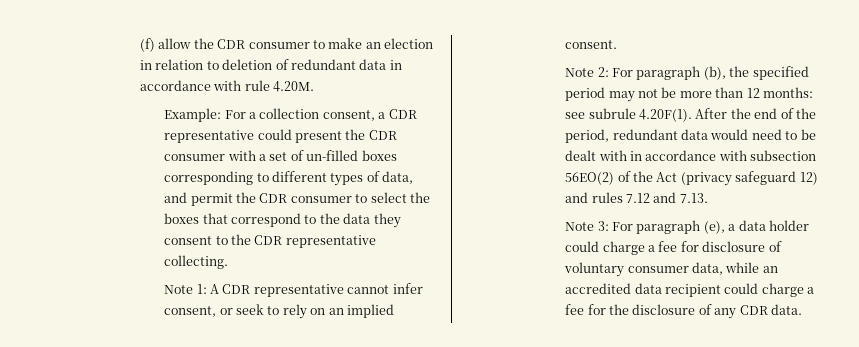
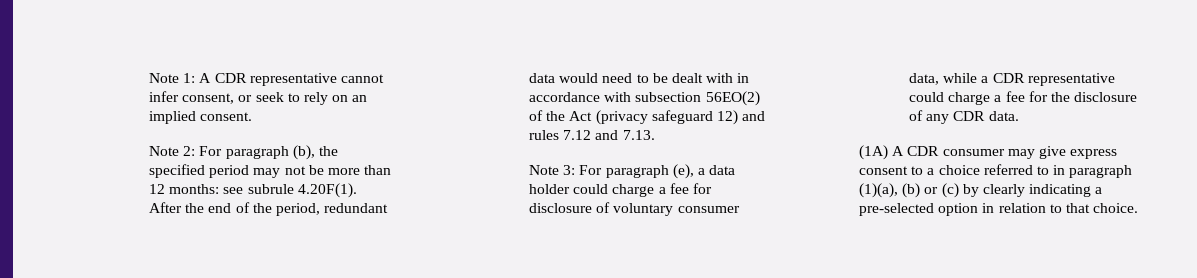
- (f) allow the CDR consumer to make an election in relation to deletion of redundant data in accordance with rule 4.20M.
- Example: For a collection consent, a CDR representative could present the CDR consumer with a set of un-filled boxes corresponding to different types of data, and permit the CDR consumer to select the boxes that correspond to the data they consent to the CDR representative collecting.
- Note 3: For paragraph (e), a data holder could charge a fee for disclosure of voluntary consumer data, while an accredited data recipient could charge a fee for the disclosure of any CDR data.
+ Note 3: For paragraph (e), a data holder could charge a fee for disclosure of voluntary consumer data, while a CDR representative could charge a fee for the disclosure of any CDR data.
+ (1A) A CDR consumer may give express consent to a choice referred to in paragraph (1)(a), (b) or (c) by clearly indicating a pre-selected option in relation to that choice.

